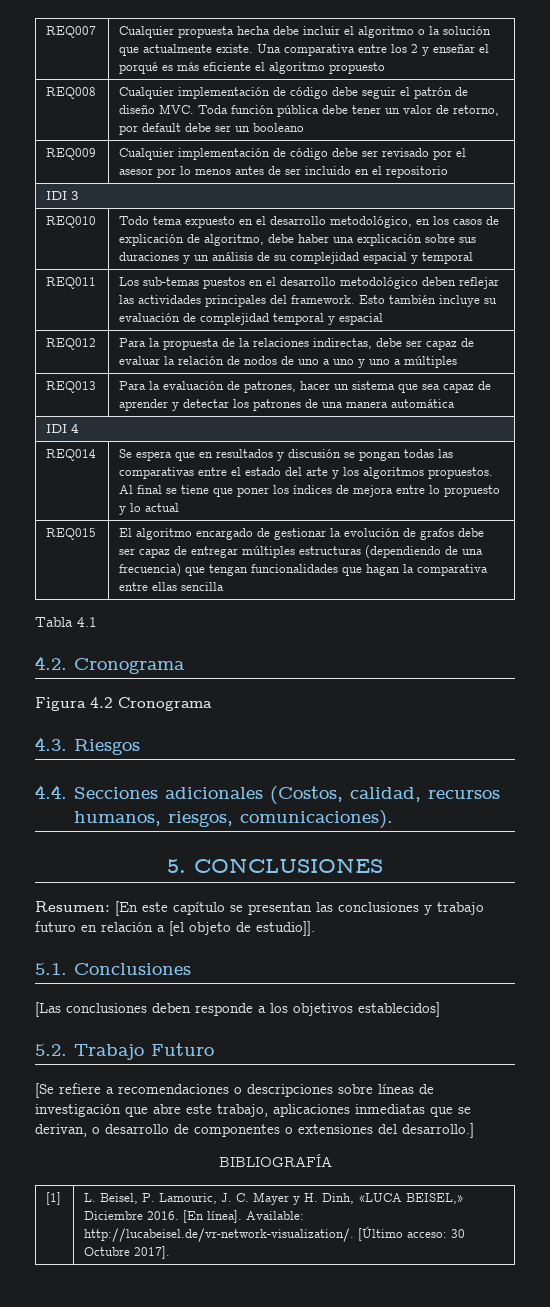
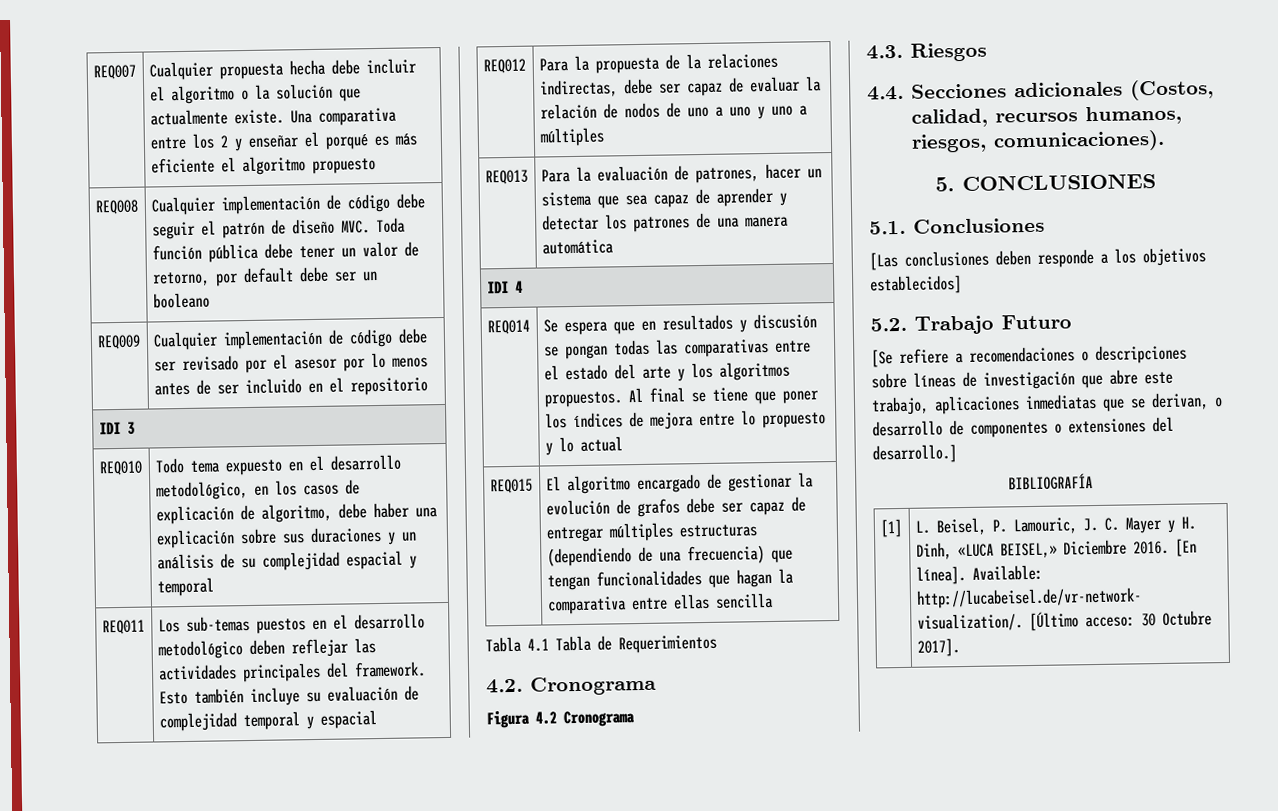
- Tabla 4.1
+ Tabla 4.1 Tabla de Requerimientos
- Resumen: [En este capítulo se presentan las conclusiones y trabajo futuro en relación a [el objeto de estudio]].

